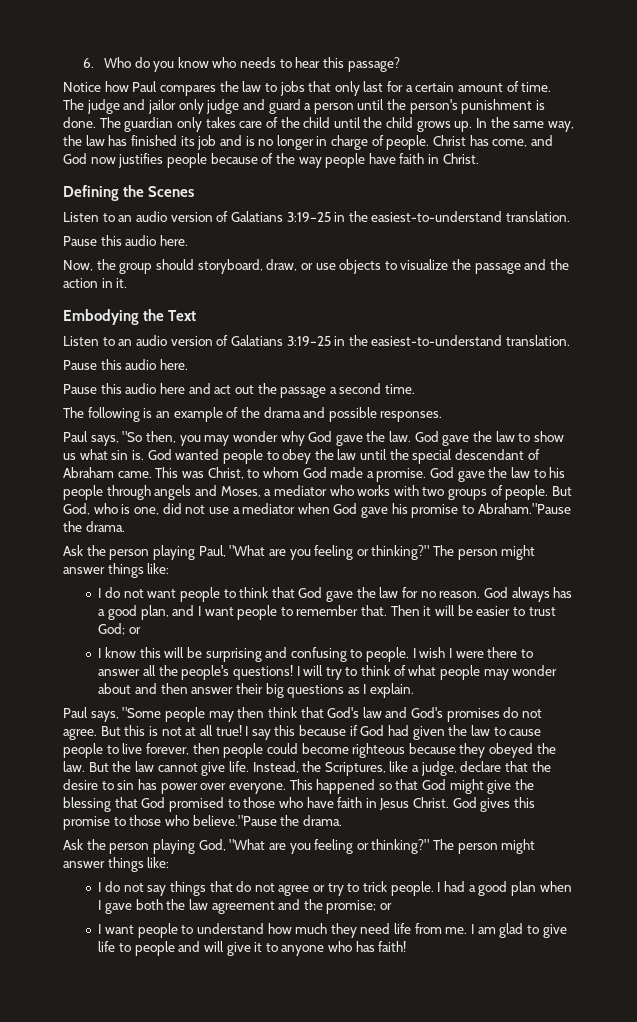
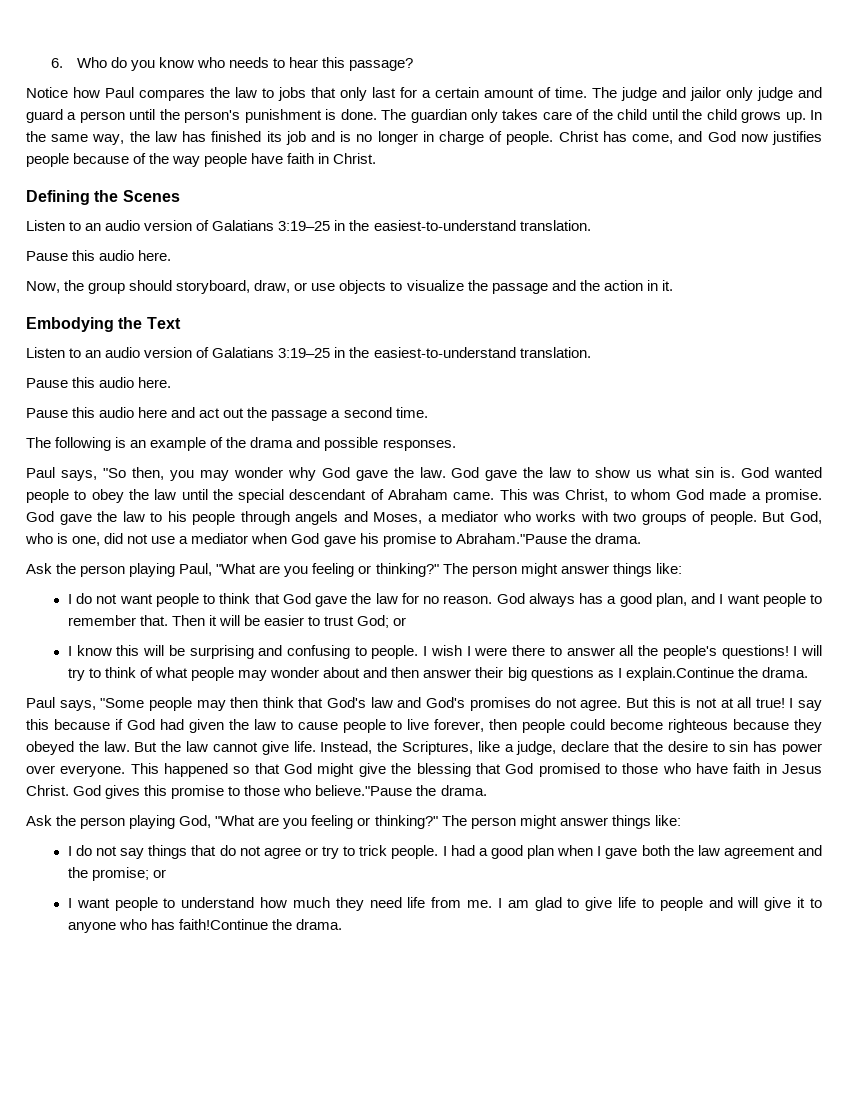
- I will try to think of what people may wonder about and then answer their big questions as I explain.
+ I will try to think of what people may wonder about and then answer their big questions as I explain.Continue the drama.
- I am glad to give life to people and will give it to anyone who has faith!
+ I am glad to give life to people and will give it to anyone who has faith!Continue the drama.

